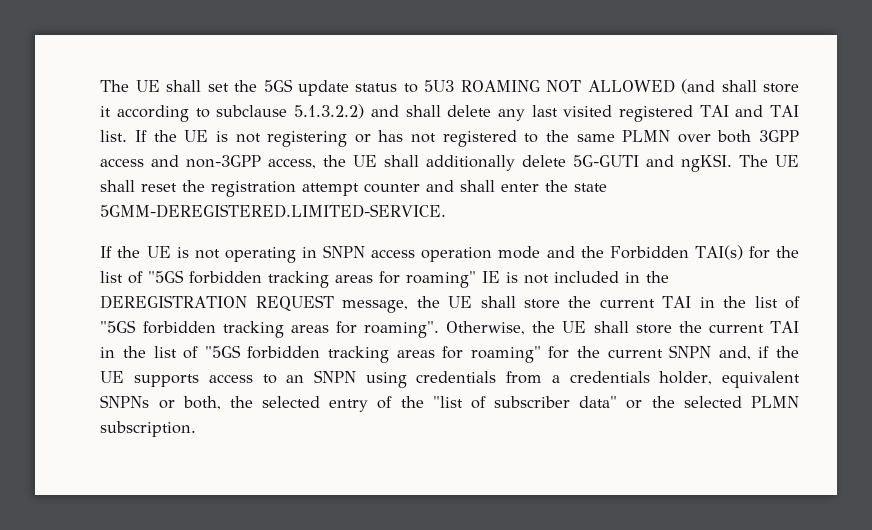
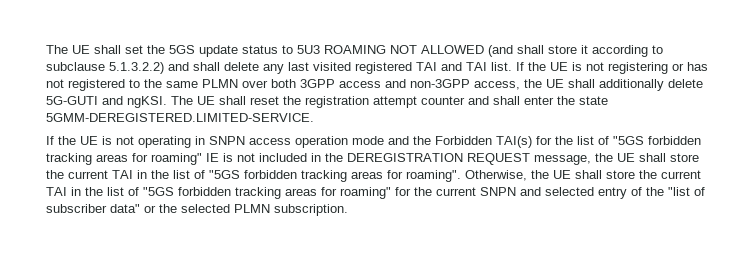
- Otherwise, the UE shall store the current TAI in the list of "5GS forbidden tracking areas for roaming" for the current SNPN and, if the UE supports access to an SNPN using credentials from a credentials holder, equivalent SNPNs or both, the selected entry of the "list of subscriber data" or the selected PLMN subscription.
+ Otherwise, the UE shall store the current TAI in the list of "5GS forbidden tracking areas for roaming" for the current SNPN and selected entry of the "list of subscriber data" or the selected PLMN subscription.

